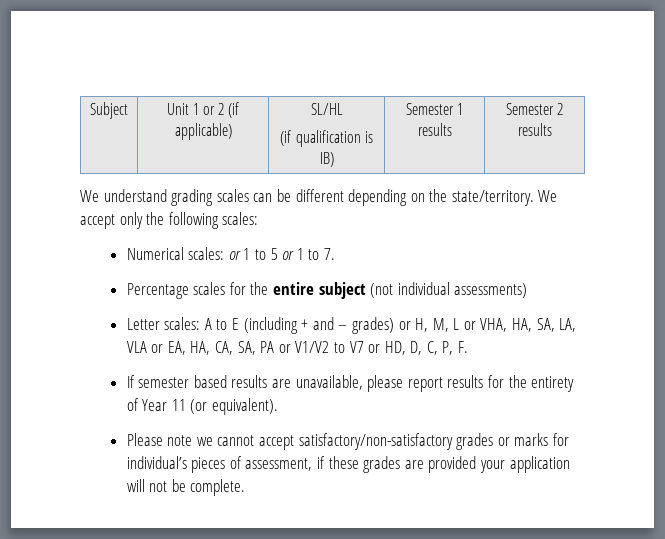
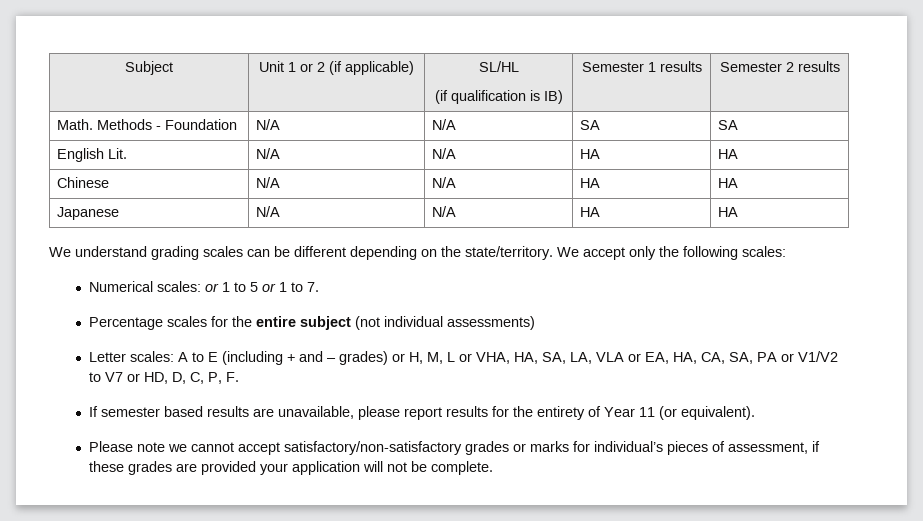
+ Math. Methods - Foundation | N/A | N/A | SA | SA
+ English Lit. | N/A | N/A | HA | HA
+ Chinese | N/A | N/A | HA | HA
+ Japanese | N/A | N/A | HA | HA

